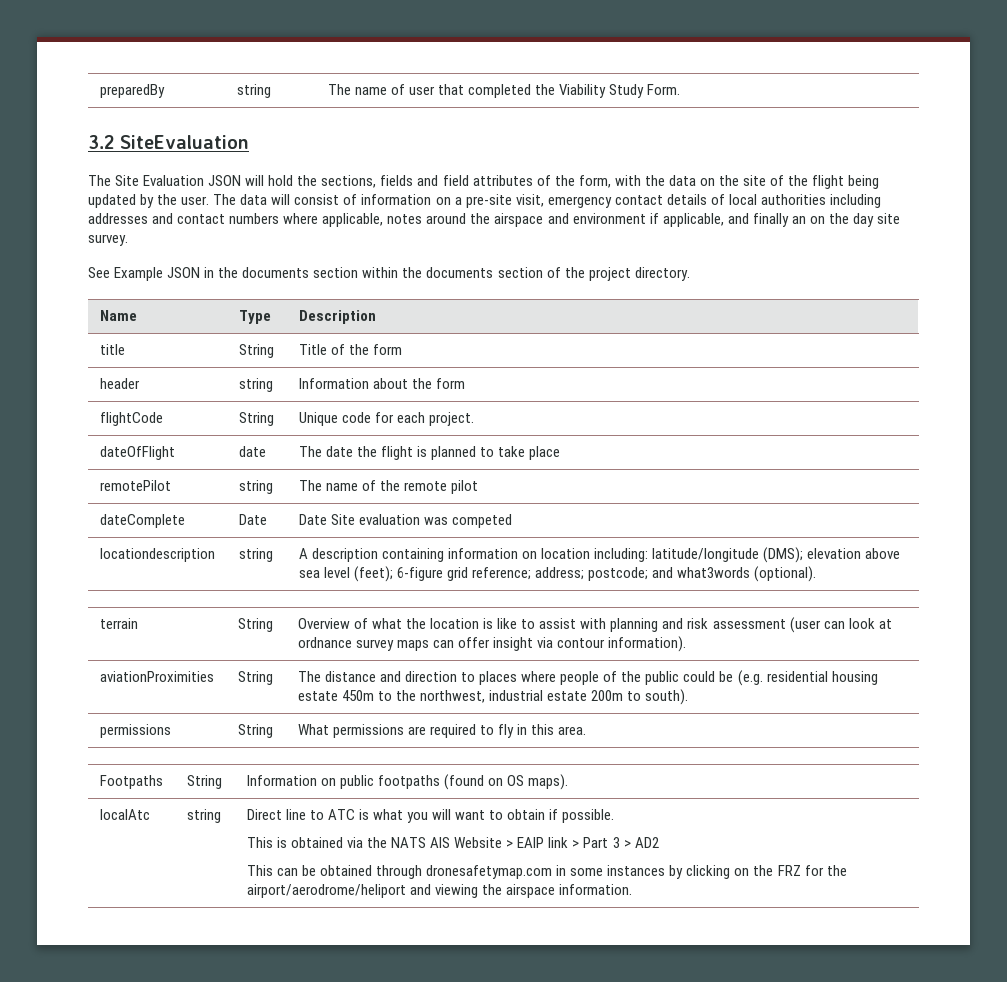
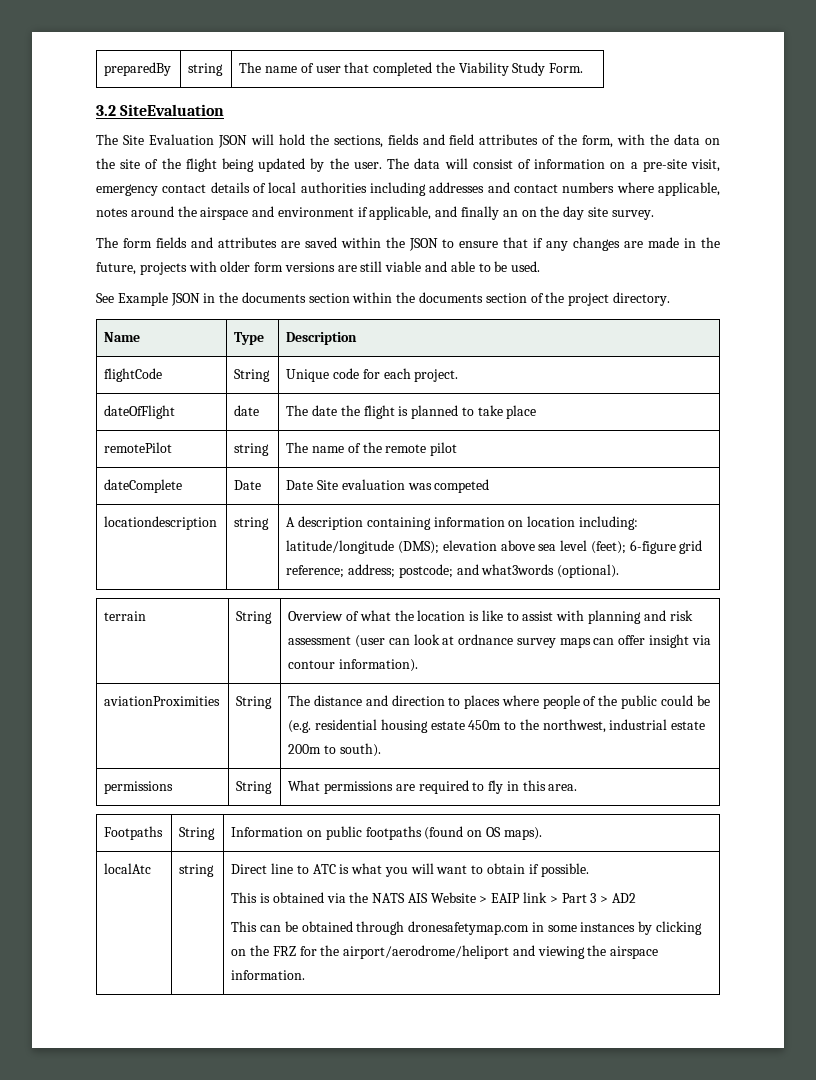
+ The form fields and attributes are saved within the JSON to ensure that if any changes are made in the future, projects with older form versions are still viable and able to be used.
- title | String | Title of the form
- header | string | Information about the form

